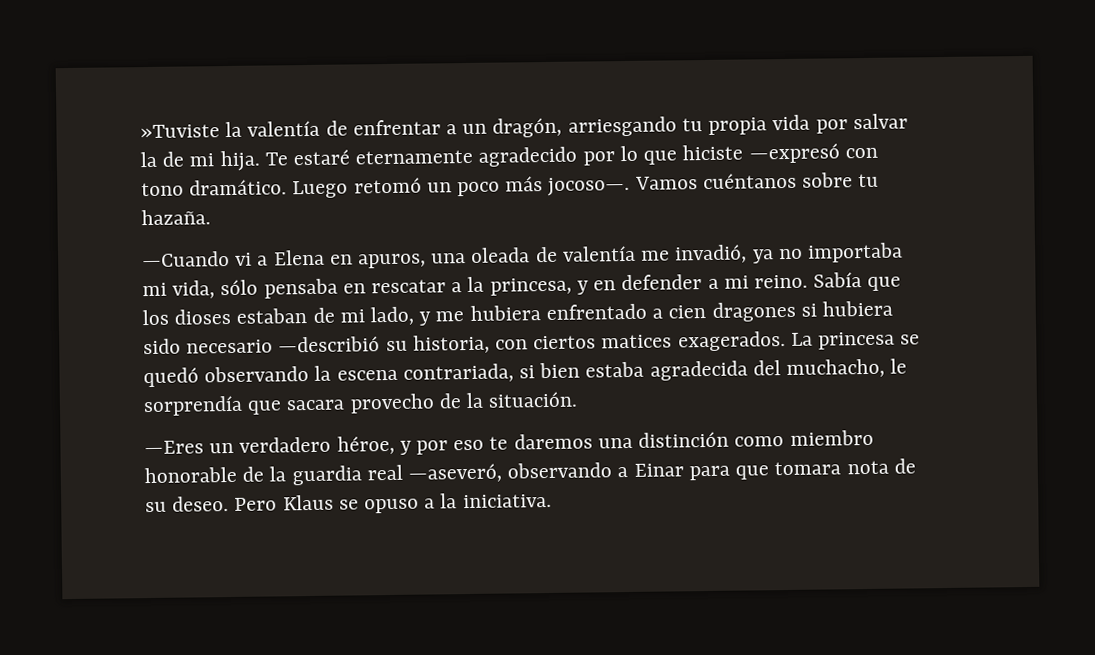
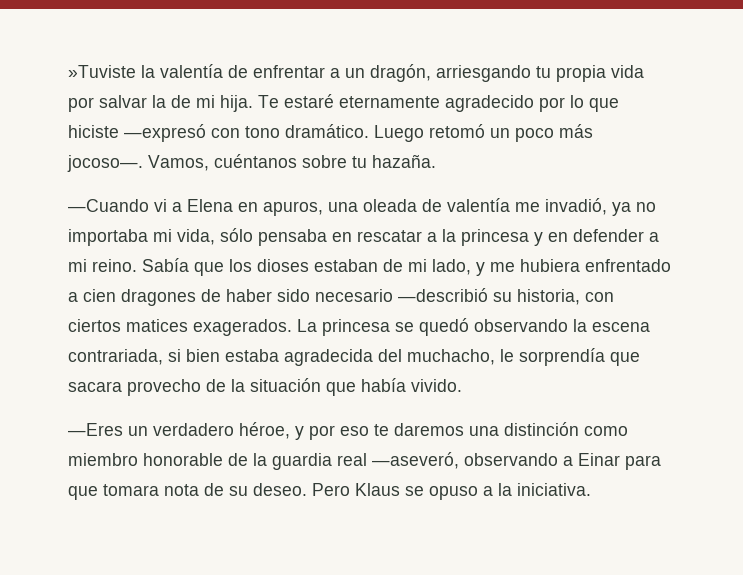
- Vamos cuéntanos sobre tu hazaña.
+ Vamos, cuéntanos sobre tu hazaña.
- —Cuando vi a Elena en apuros, una oleada de valentía me invadió, ya no importaba mi vida, sólo pensaba en rescatar a la princesa, y en defender a mi reino.
+ —Cuando vi a Elena en apuros, una oleada de valentía me invadió, ya no importaba mi vida, sólo pensaba en rescatar a la princesa y en defender a mi reino.
- Sabía que los dioses estaban de mi lado, y me hubiera enfrentado a cien dragones si hubiera sido necesario —describió su historia, con ciertos matices exagerados.
+ Sabía que los dioses estaban de mi lado, y me hubiera enfrentado a cien dragones de haber sido necesario —describió su historia, con ciertos matices exagerados.
- La princesa se quedó observando la escena contrariada, si bien estaba agradecida del muchacho, le sorprendía que sacara provecho de la situación.
+ La princesa se quedó observando la escena contrariada, si bien estaba agradecida del muchacho, le sorprendía que sacara provecho de la situación que había vivido.

